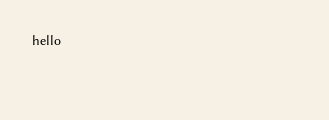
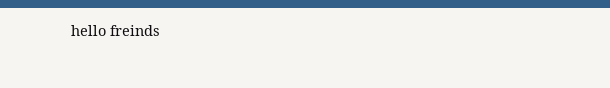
- hello
+ hello freinds

